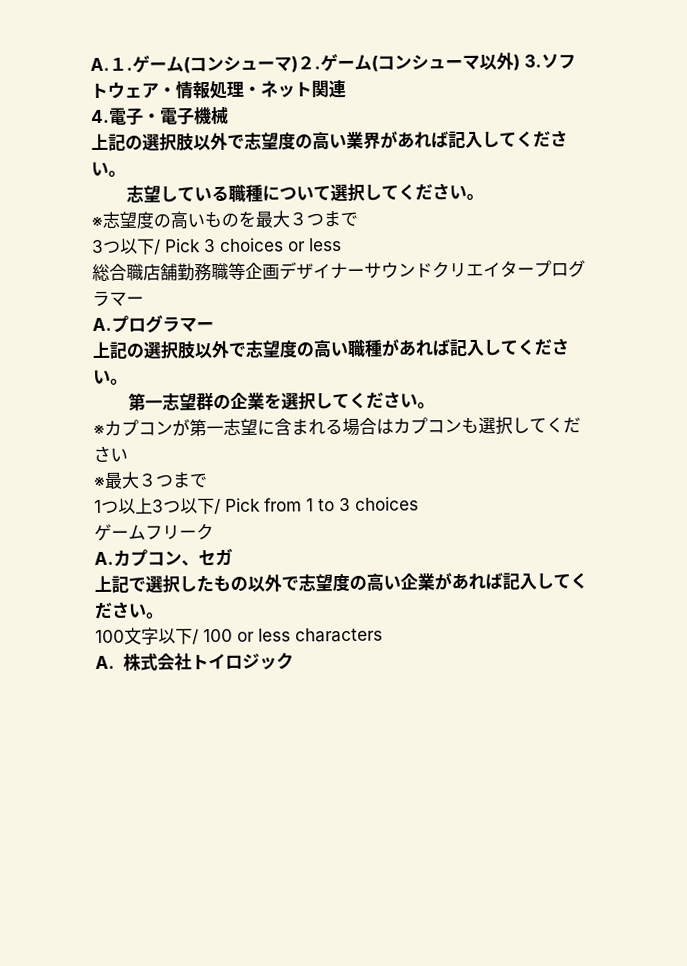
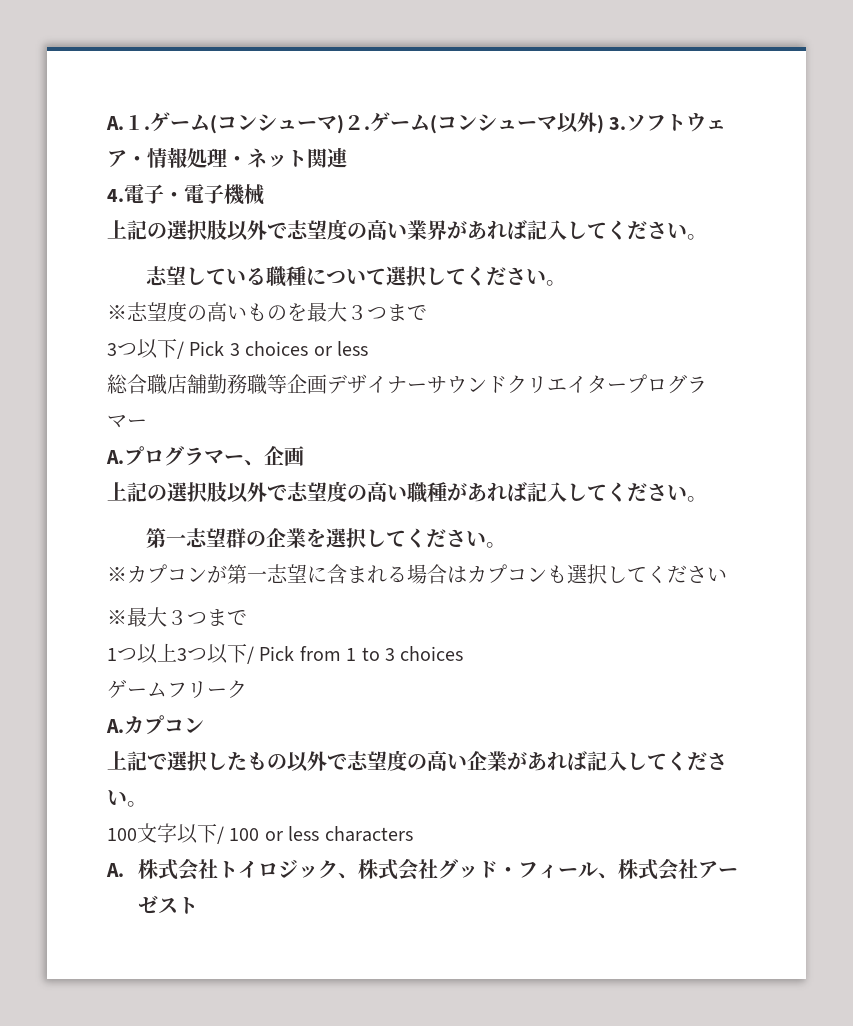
- A.プログラマー
+ A.プログラマー、企画
- A.カプコン、セガ
+ A.カプコン
- A.株式会社トイロジック
+ A.株式会社トイロジック、株式会社グッド・フィール、株式会社アーゼスト

